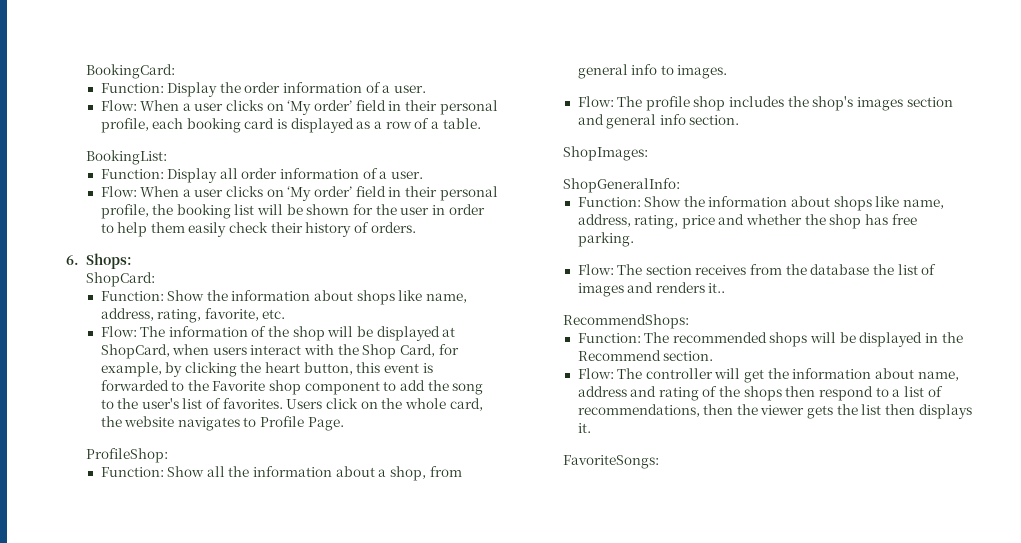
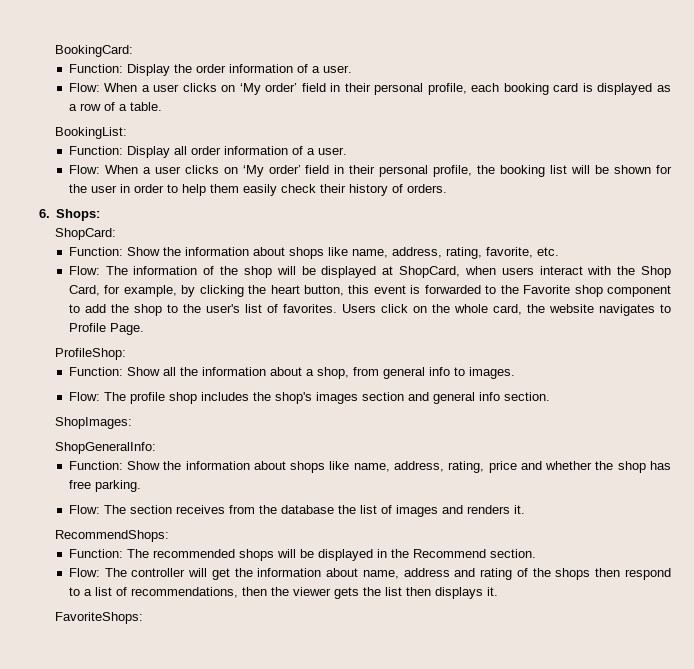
- Flow: The information of the shop will be displayed at ShopCard, when users interact with the Shop Card, for example, by clicking the heart button, this event is forwarded to the Favorite shop component to add the song to the user's list of favorites.
+ Flow: The information of the shop will be displayed at ShopCard, when users interact with the Shop Card, for example, by clicking the heart button, this event is forwarded to the Favorite shop component to add the shop to the user's list of favorites.
- Flow: The section receives from the database the list of images and renders it..
+ Flow: The section receives from the database the list of images and renders it.
- FavoriteSongs:
+ FavoriteShops:

